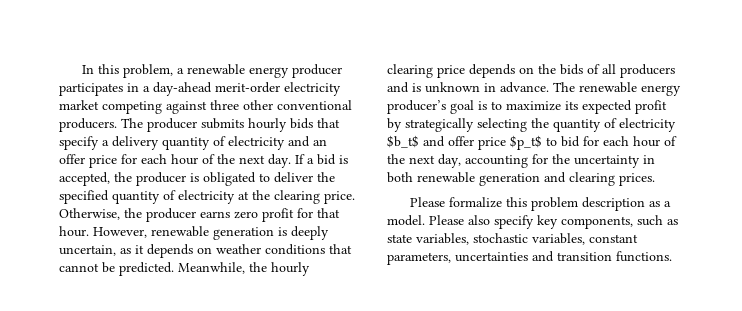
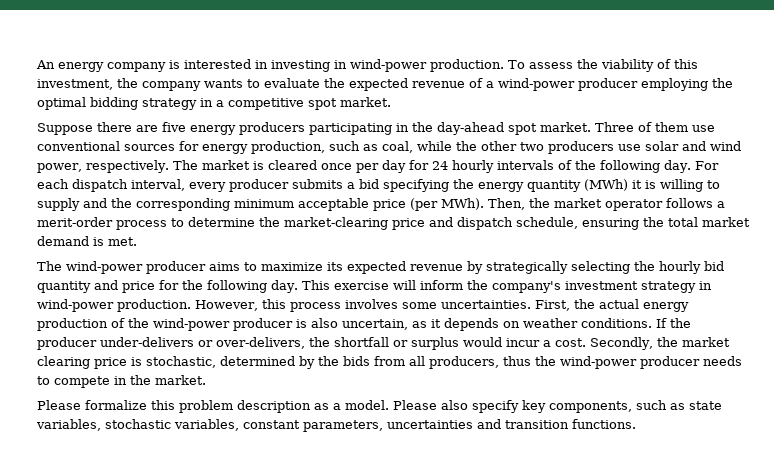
- In this problem, a renewable energy producer participates in a day-ahead merit-order electricity market competing against three other conventional producers. The producer submits hourly bids that specify a delivery quantity of electricity and an offer price for each hour of the next day. If a bid is accepted, the producer is obligated to deliver the specified quantity of electricity at the clearing price. Otherwise, the producer earns zero profit for that hour. However, renewable generation is deeply uncertain, as it depends on weather conditions that cannot be predicted. Meanwhile, the hourly clearing price depends on the bids of all producers and is unknown in advance. The renewable energy producer’s goal is to maximize its expected profit by strategically selecting the quantity of electricity $b_t$ and offer price $p_t$ to bid for each hour of the next day, accounting for the uncertainty in both renewable generation and clearing prices.
+ An energy company is interested in investing in wind-power production. To assess the viability of this investment, the company wants to evaluate the expected revenue of a wind-power producer employing the optimal bidding strategy in a competitive spot market.
+ Suppose there are five energy producers participating in the day-ahead spot market. Three of them use conventional sources for energy production, such as coal, while the other two producers use solar and wind power, respectively. The market is cleared once per day for 24 hourly intervals of the following day. For each dispatch interval, every producer submits a bid specifying the energy quantity (MWh) it is willing to supply and the corresponding minimum acceptable price (per MWh). Then, the market operator follows a merit-order process to determine the market-clearing price and dispatch schedule, ensuring the total market demand is met.
+ The wind-power producer aims to maximize its expected revenue by strategically selecting the hourly bid quantity and price for the following day. This exercise will inform the company's investment strategy in wind-power production. However, this process involves some uncertainties. First, the actual energy production of the wind-power producer is also uncertain, as it depends on weather conditions. If the producer under-delivers or over-delivers, the shortfall or surplus would incur a cost. Secondly, the market clearing price is stochastic, determined by the bids from all producers, thus the wind-power producer needs to compete in the market.

